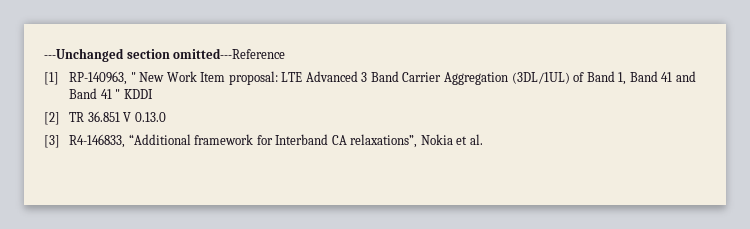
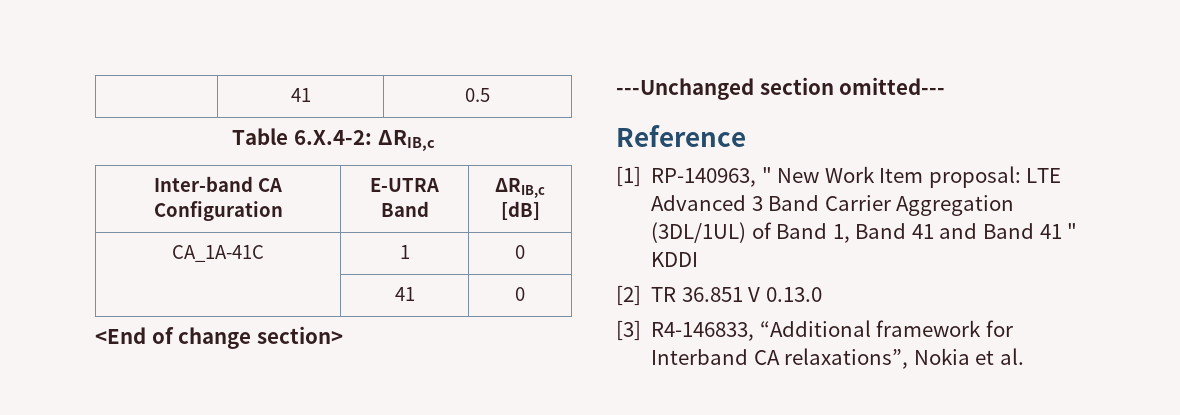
- ---Unchanged section omitted---Reference
+ | 41 | 0.5
+ Table 6.X.4-2: ΔRIB,c
+ Inter-band CA Configuration | E-UTRA Band | ΔRIB,c [dB]
+ CA_1A-41C | 1 | 0
+ | 41 | 0
+ <End of change section>
+ ---Unchanged section omitted---
+ Reference

